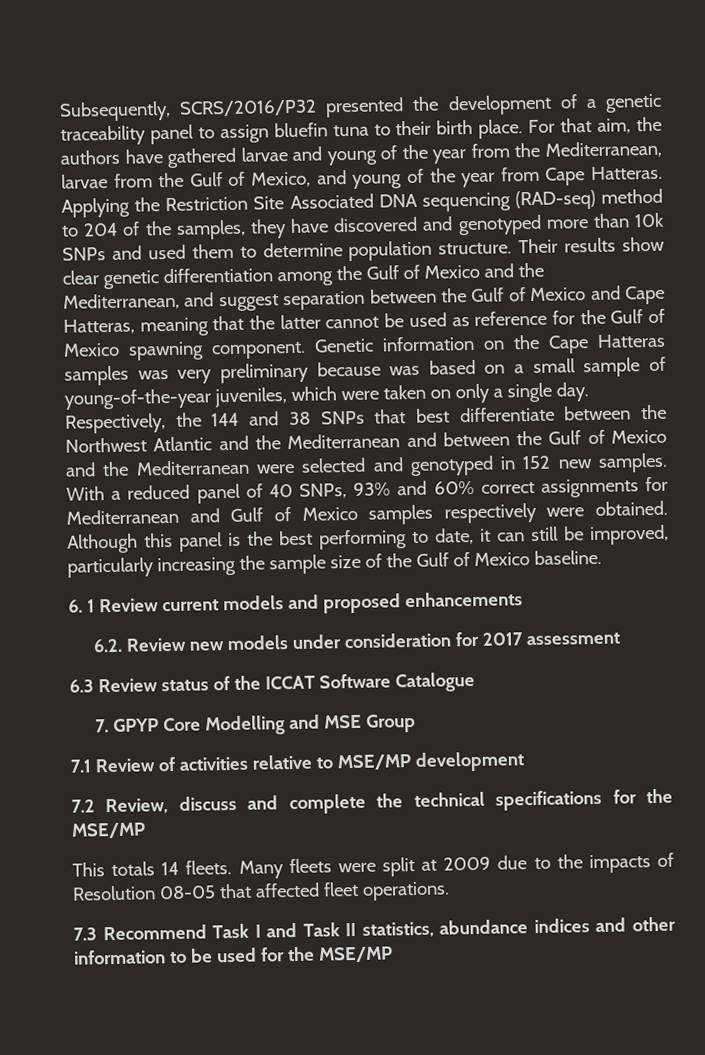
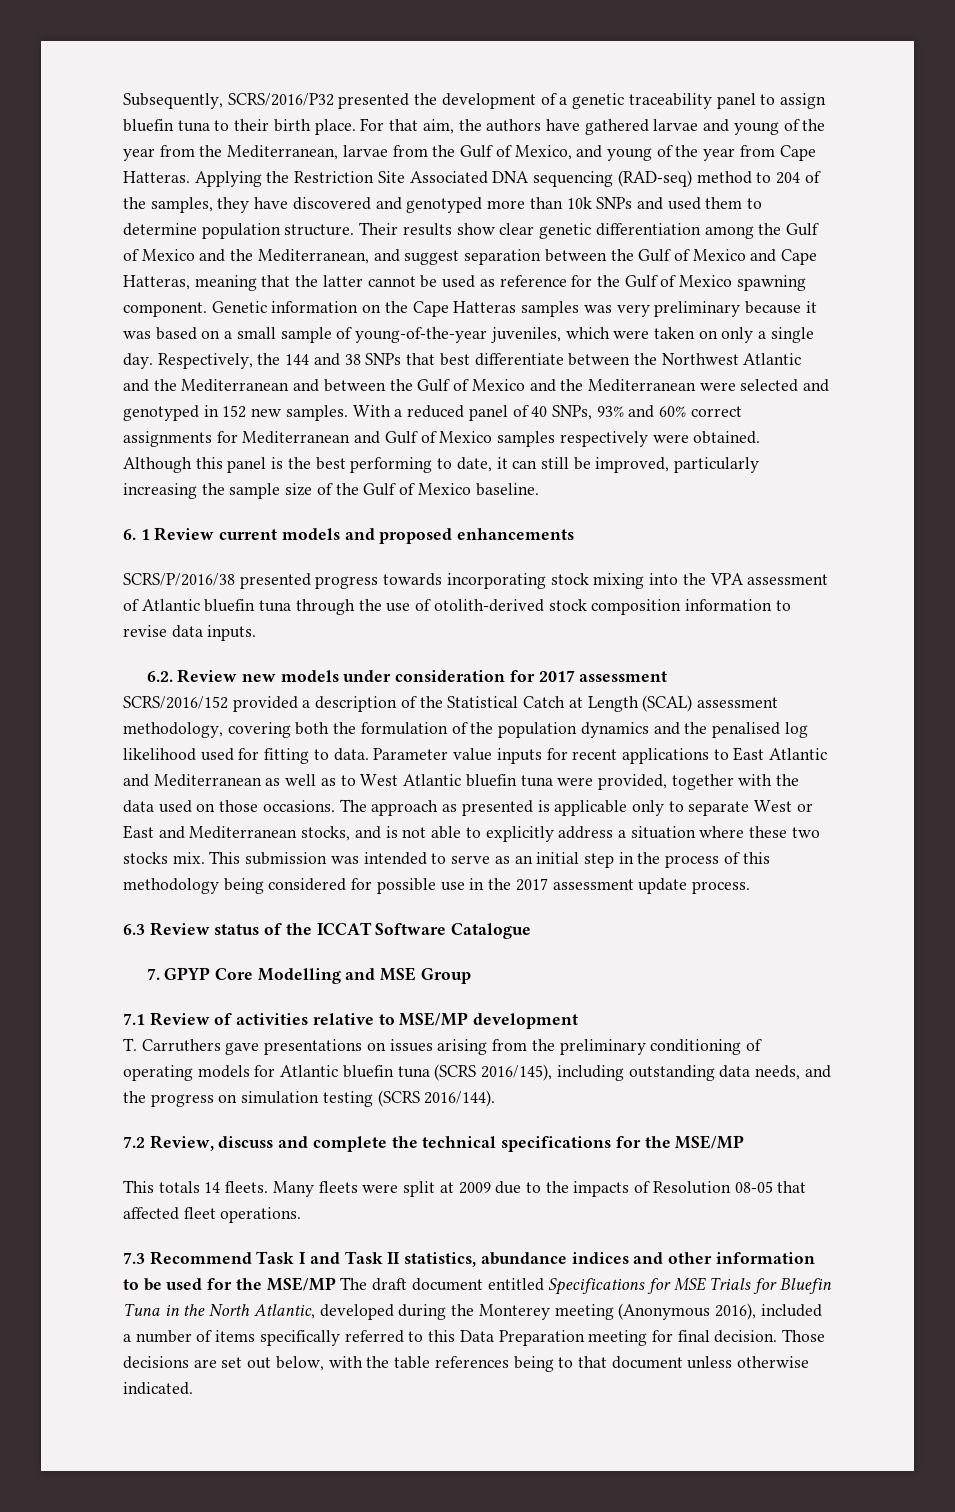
- Genetic information on the Cape Hatteras samples was very preliminary because was based on a small sample of young-of-the-year juveniles, which were taken on only a single day.
+ Genetic information on the Cape Hatteras samples was very preliminary because it was based on a small sample of young-of-the-year juveniles, which were taken on only a single day.
+ SCRS/P/2016/38 presented progress towards incorporating stock mixing into the VPA assessment of Atlantic bluefin tuna through the use of otolith-derived stock composition information to revise data inputs.
+ SCRS/2016/152 provided a description of the Statistical Catch at Length (SCAL) assessment methodology, covering both the formulation of the population dynamics and the penalised log likelihood used for fitting to data. Parameter value inputs for recent applications to East Atlantic and Mediterranean as well as to West Atlantic bluefin tuna were provided, together with the data used on those occasions. The approach as presented is applicable only to separate West or East and Mediterranean stocks, and is not able to explicitly address a situation where these two stocks mix. This submission was intended to serve as an initial step in the process of this methodology being considered for possible use in the 2017 assessment update process.
+ T. Carruthers gave presentations on issues arising from the preliminary conditioning of operating models for Atlantic bluefin tuna (SCRS 2016/145), including outstanding data needs, and the progress on simulation testing (SCRS 2016/144).
- 7.3 Recommend Task I and Task II statistics, abundance indices and other information to be used for the MSE/MP
+ 7.3 Recommend Task I and Task II statistics, abundance indices and other information to be used for the MSE/MP The draft document entitled Specifications for MSE Trials for Bluefin Tuna in the North Atlantic, developed during the Monterey meeting (Anonymous 2016), included a number of items specifically referred to this Data Preparation meeting for final decision. Those decisions are set out below, with the table references being to that document unless otherwise indicated.

